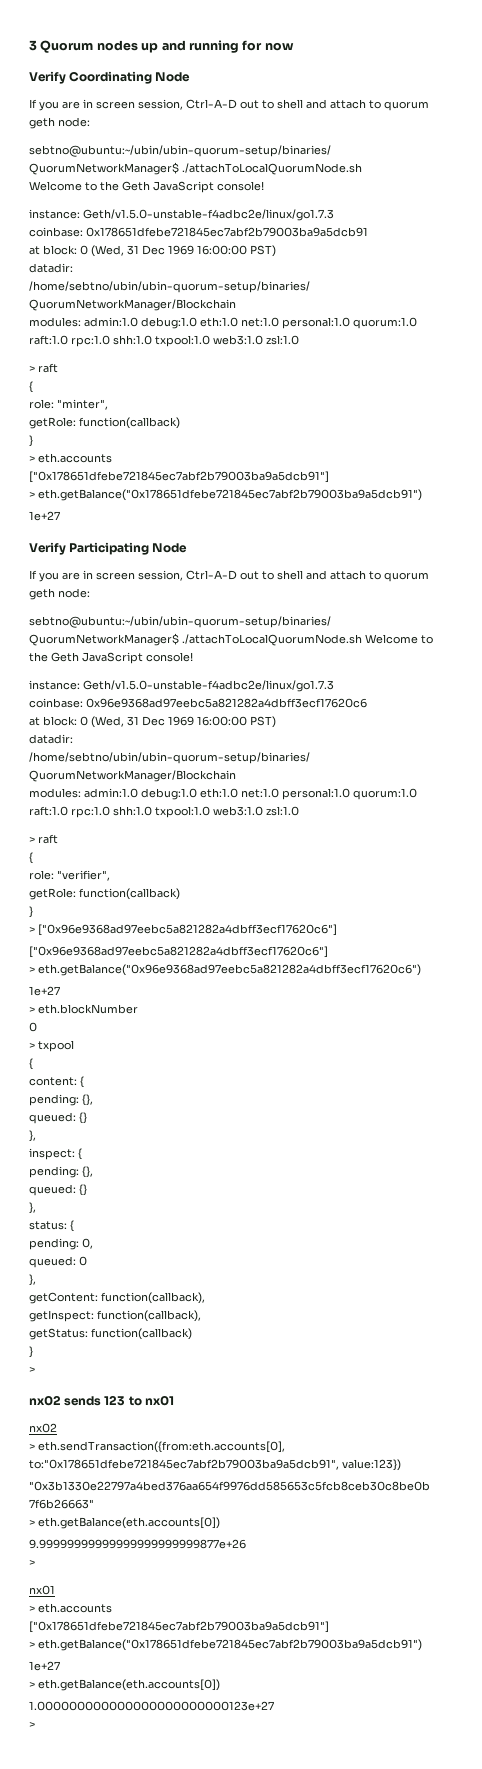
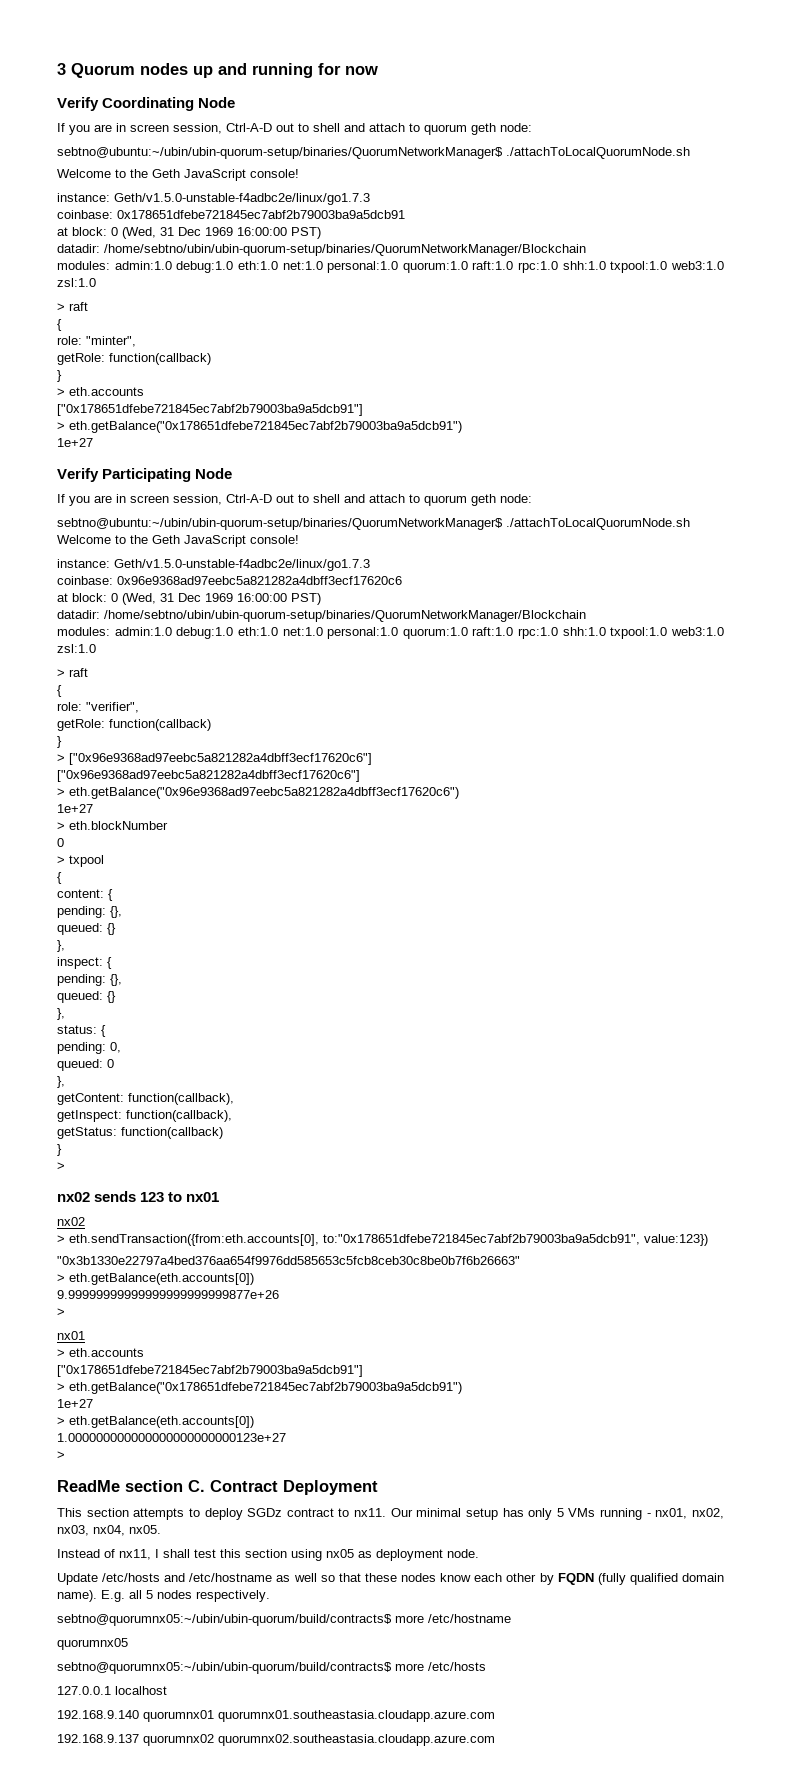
+ ReadMe section C. Contract Deployment
+ This section attempts to deploy SGDz contract to nx11. Our minimal setup has only 5 VMs running - nx01, nx02, nx03, nx04, nx05.
+ Instead of nx11, I shall test this section using nx05 as deployment node.
+ Update /etc/hosts and /etc/hostname as well so that these nodes know each other by FQDN (fully qualified domain name). E.g. all 5 nodes respectively.
+ sebtno@quorumnx05:~/ubin/ubin-quorum/build/contracts$ more /etc/hostname
+ quorumnx05
+ sebtno@quorumnx05:~/ubin/ubin-quorum/build/contracts$ more /etc/hosts
+ 127.0.0.1 localhost
+ 192.168.9.140 quorumnx01 quorumnx01.southeastasia.cloudapp.azure.com
+ 192.168.9.137 quorumnx02 quorumnx02.southeastasia.cloudapp.azure.com

